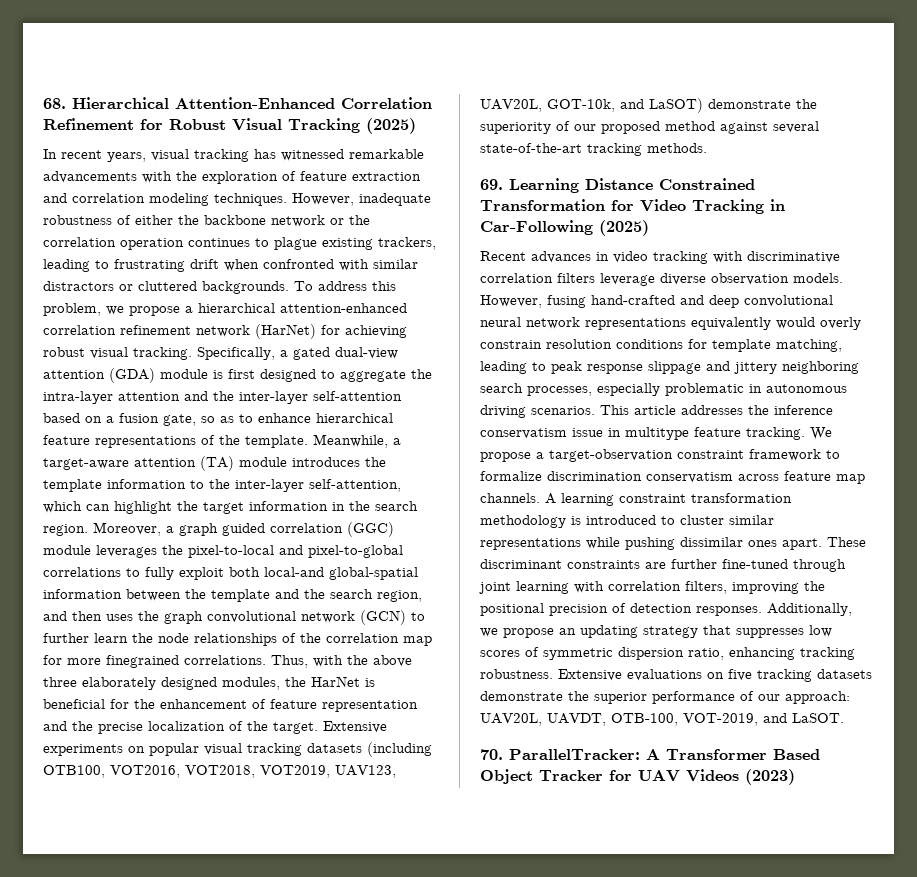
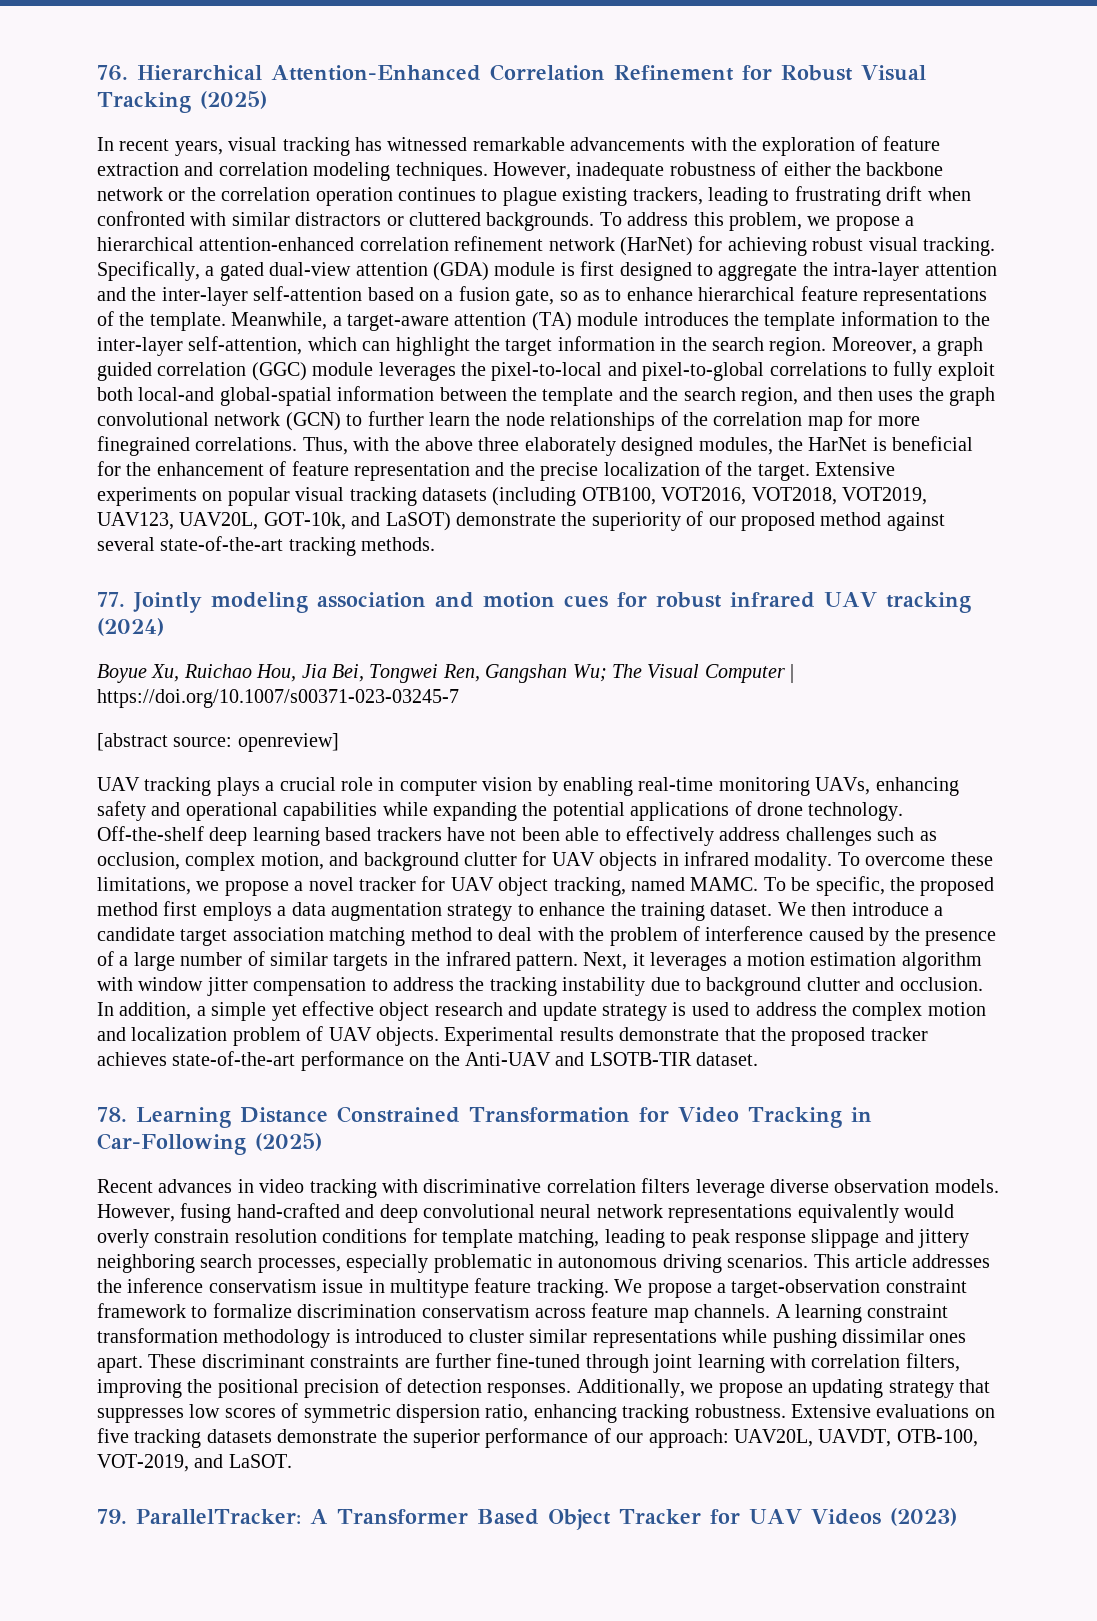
- 68. Hierarchical Attention-Enhanced Correlation Refinement for Robust Visual Tracking (2025)
+ 76. Hierarchical Attention-Enhanced Correlation Refinement for Robust Visual Tracking (2025)
- 69. Learning Distance Constrained Transformation for Video Tracking in Car-Following (2025)
+ 77. Jointly modeling association and motion cues for robust infrared UAV tracking (2024)
+ Boyue Xu, Ruichao Hou, Jia Bei, Tongwei Ren, Gangshan Wu; The Visual Computer | https://doi.org/10.1007/s00371-023-03245-7
+ [abstract source: openreview]
+ UAV tracking plays a crucial role in computer vision by enabling real-time monitoring UAVs, enhancing safety and operational capabilities while expanding the potential applications of drone technology. Off-the-shelf deep learning based trackers have not been able to effectively address challenges such as occlusion, complex motion, and background clutter for UAV objects in infrared modality. To overcome these limitations, we propose a novel tracker for UAV object tracking, named MAMC. To be specific, the proposed method first employs a data augmentation strategy to enhance the training dataset. We then introduce a candidate target association matching method to deal with the problem of interference caused by the presence of a large number of similar targets in the infrared pattern. Next, it leverages a motion estimation algorithm with window jitter compensation to address the tracking instability due to background clutter and occlusion. In addition, a simple yet effective object research and update strategy is used to address the complex motion and localization problem of UAV objects. Experimental results demonstrate that the proposed tracker achieves state-of-the-art performance on the Anti-UAV and LSOTB-TIR dataset.
+ 78. Learning Distance Constrained Transformation for Video Tracking in Car-Following (2025)
- 70. ParallelTracker: A Transformer Based Object Tracker for UAV Videos (2023)
+ 79. ParallelTracker: A Transformer Based Object Tracker for UAV Videos (2023)

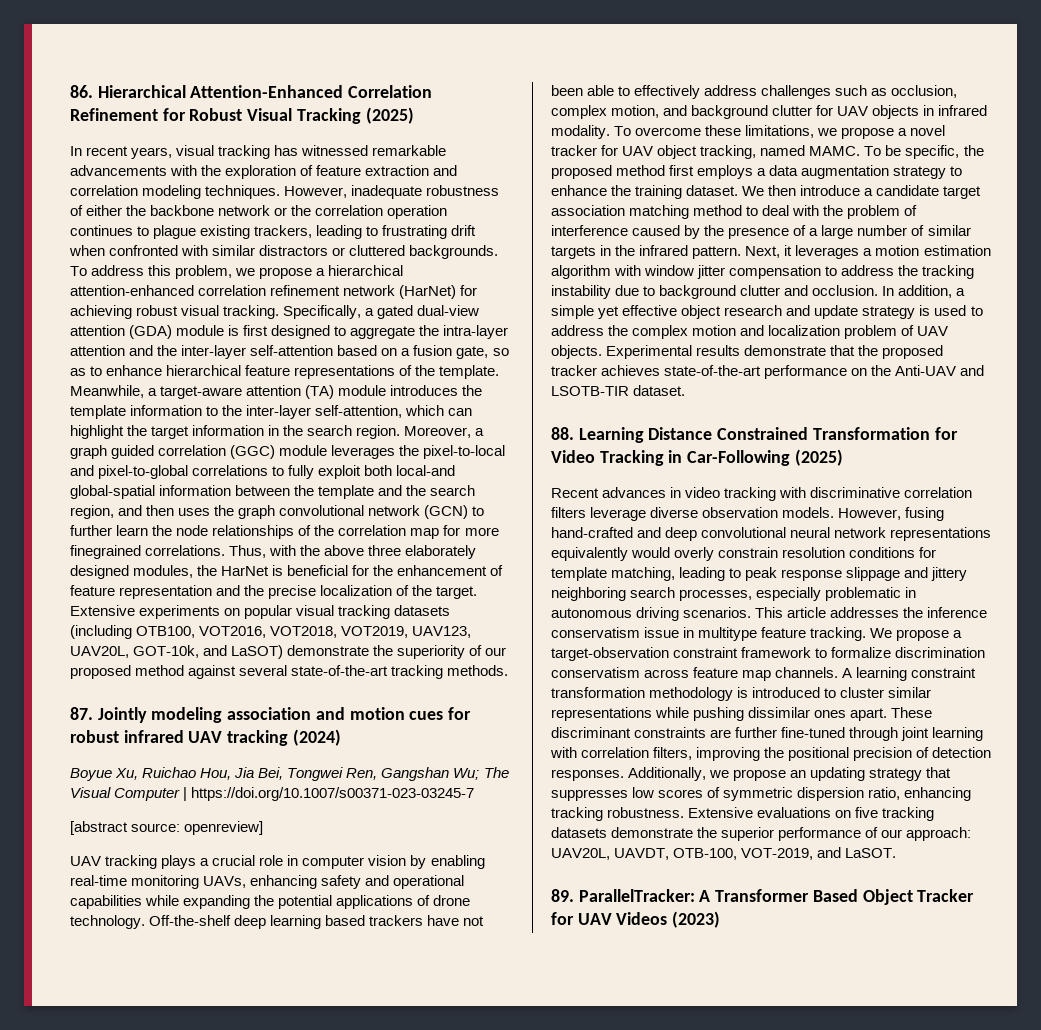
- 76. Hierarchical Attention-Enhanced Correlation Refinement for Robust Visual Tracking (2025)
+ 86. Hierarchical Attention-Enhanced Correlation Refinement for Robust Visual Tracking (2025)
- 77. Jointly modeling association and motion cues for robust infrared UAV tracking (2024)
+ 87. Jointly modeling association and motion cues for robust infrared UAV tracking (2024)
- 78. Learning Distance Constrained Transformation for Video Tracking in Car-Following (2025)
+ 88. Learning Distance Constrained Transformation for Video Tracking in Car-Following (2025)
- 79. ParallelTracker: A Transformer Based Object Tracker for UAV Videos (2023)
+ 89. ParallelTracker: A Transformer Based Object Tracker for UAV Videos (2023)

